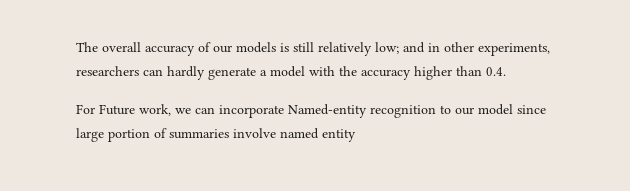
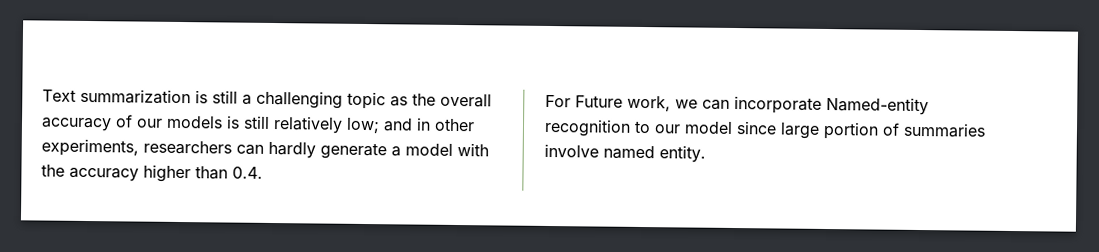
- The overall accuracy of our models is still relatively low; and in other experiments, researchers can hardly generate a model with the accuracy higher than 0.4.
+ Text summarization is still a challenging topic as the overall accuracy of our models is still relatively low; and in other experiments, researchers can hardly generate a model with the accuracy higher than 0.4.
- For Future work, we can incorporate Named-entity recognition to our model since large portion of summaries involve named entity
+ For Future work, we can incorporate Named-entity recognition to our model since large portion of summaries involve named entity.

